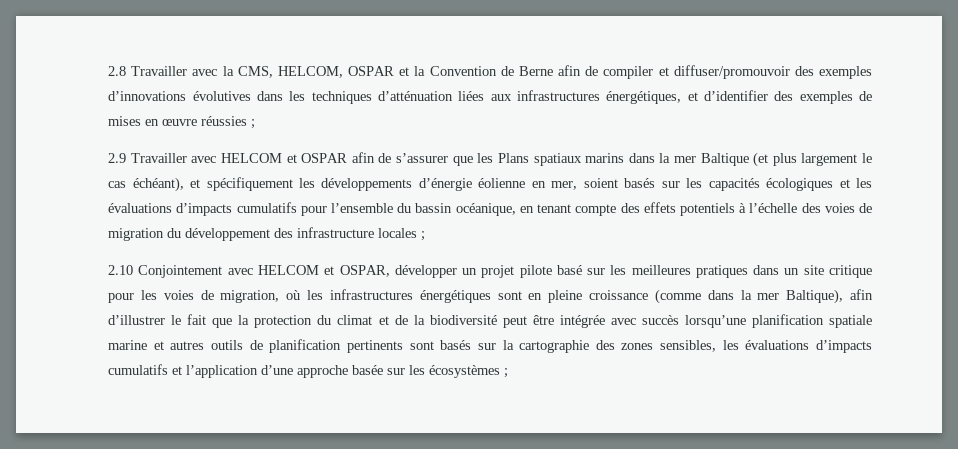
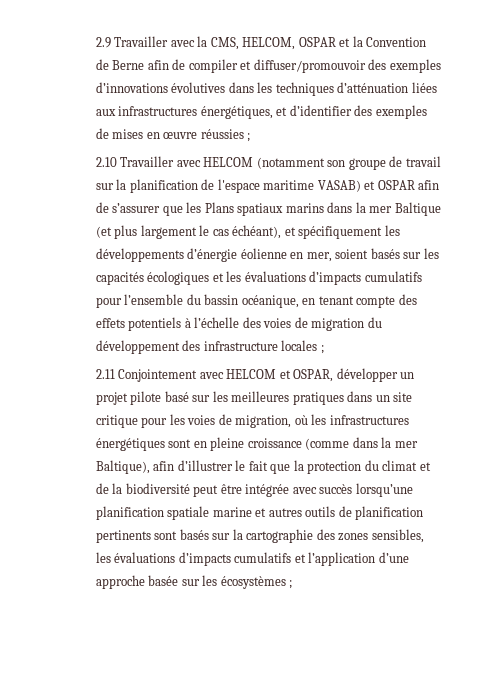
- 2.8 Travailler avec la CMS, HELCOM, OSPAR et la Convention de Berne afin de compiler et diffuser/promouvoir des exemples d’innovations évolutives dans les techniques d’atténuation liées aux infrastructures énergétiques, et d’identifier des exemples de mises en œuvre réussies ;
+ 2.9 Travailler avec la CMS, HELCOM, OSPAR et la Convention de Berne afin de compiler et diffuser/promouvoir des exemples d’innovations évolutives dans les techniques d’atténuation liées aux infrastructures énergétiques, et d’identifier des exemples de mises en œuvre réussies ;
- 2.9 Travailler avec HELCOM et OSPAR afin de s’assurer que les Plans spatiaux marins dans la mer Baltique (et plus largement le cas échéant), et spécifiquement les développements d’énergie éolienne en mer, soient basés sur les capacités écologiques et les évaluations d’impacts cumulatifs pour l’ensemble du bassin océanique, en tenant compte des effets potentiels à l’échelle des voies de migration du développement des infrastructure locales ;
+ 2.10 Travailler avec HELCOM (notamment son groupe de travail sur la planification de l'espace maritime VASAB) et OSPAR afin de s’assurer que les Plans spatiaux marins dans la mer Baltique (et plus largement le cas échéant), et spécifiquement les développements d’énergie éolienne en mer, soient basés sur les capacités écologiques et les évaluations d’impacts cumulatifs pour l’ensemble du bassin océanique, en tenant compte des effets potentiels à l’échelle des voies de migration du développement des infrastructure locales ;
- 2.10 Conjointement avec HELCOM et OSPAR, développer un projet pilote basé sur les meilleures pratiques dans un site critique pour les voies de migration, où les infrastructures énergétiques sont en pleine croissance (comme dans la mer Baltique), afin d’illustrer le fait que la protection du climat et de la biodiversité peut être intégrée avec succès lorsqu’une planification spatiale marine et autres outils de planification pertinents sont basés sur la cartographie des zones sensibles, les évaluations d’impacts cumulatifs et l’application d’une approche basée sur les écosystèmes ;
+ 2.11 Conjointement avec HELCOM et OSPAR, développer un projet pilote basé sur les meilleures pratiques dans un site critique pour les voies de migration, où les infrastructures énergétiques sont en pleine croissance (comme dans la mer Baltique), afin d’illustrer le fait que la protection du climat et de la biodiversité peut être intégrée avec succès lorsqu’une planification spatiale marine et autres outils de planification pertinents sont basés sur la cartographie des zones sensibles, les évaluations d’impacts cumulatifs et l’application d’une approche basée sur les écosystèmes ;

